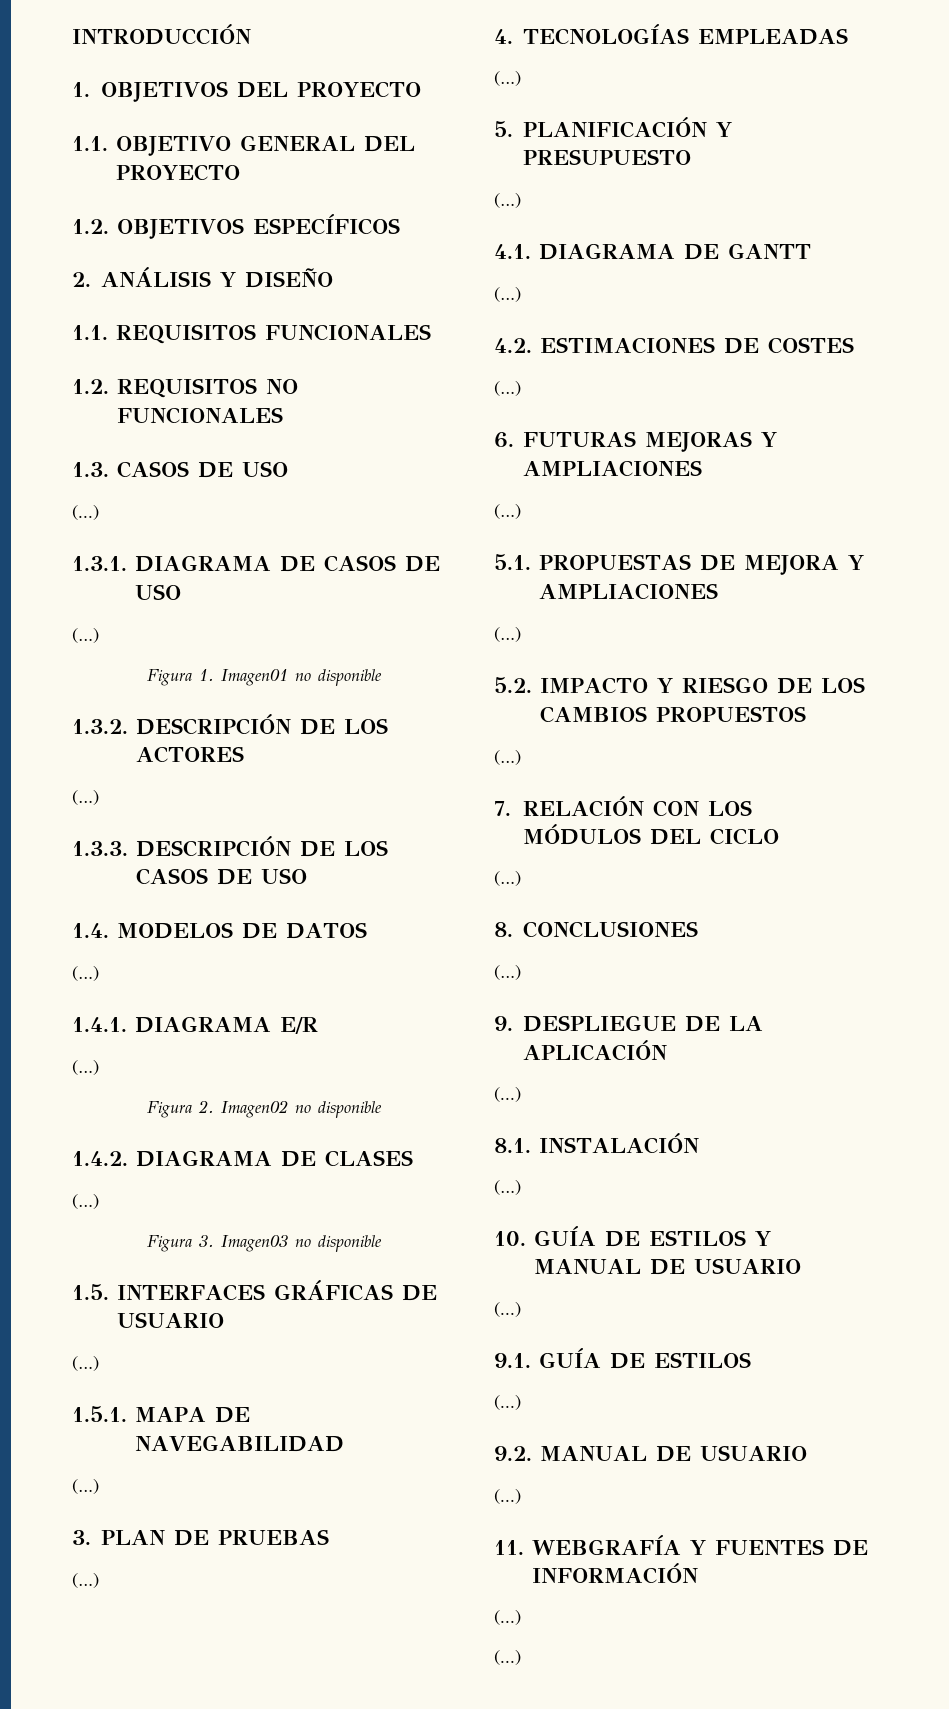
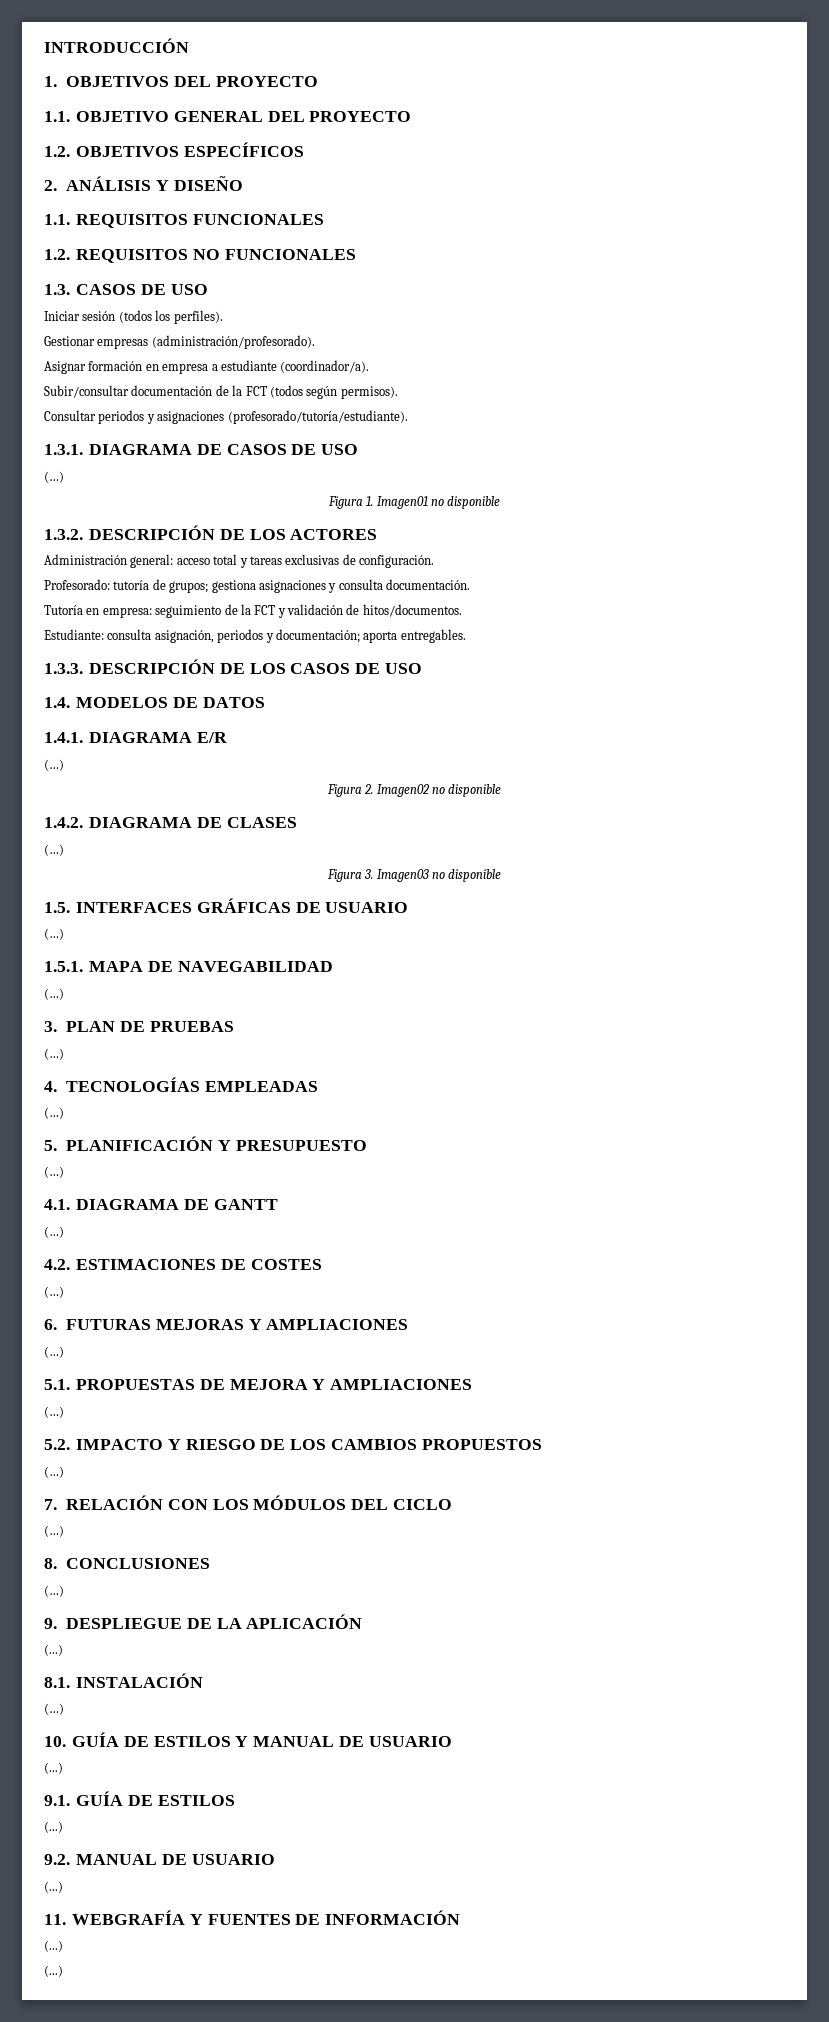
  1.3. CASOS DE USO
- (...)
+ Iniciar sesión (todos los perfiles).
+ Gestionar empresas (administración/profesorado).
+ Asignar formación en empresa a estudiante (coordinador/a).
+ Subir/consultar documentación de la FCT (todos según permisos).
+ Consultar periodos y asignaciones (profesorado/tutoría/estudiante).
  1.3.2. DESCRIPCIÓN DE LOS ACTORES
- (…)
+ Administración general: acceso total y tareas exclusivas de configuración.
+ Profesorado: tutoría de grupos; gestiona asignaciones y consulta documentación.
+ Tutoría en empresa: seguimiento de la FCT y validación de hitos/documentos.
+ Estudiante: consulta asignación, periodos y documentación; aporta entregables.
  1.4. MODELOS DE DATOS
- (…)

